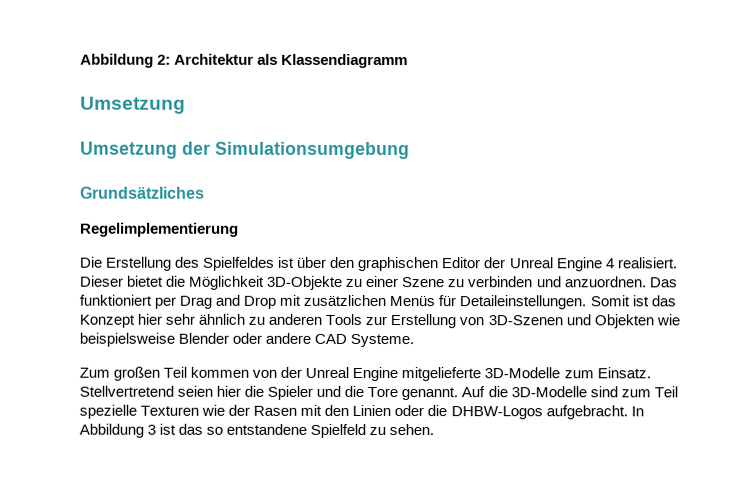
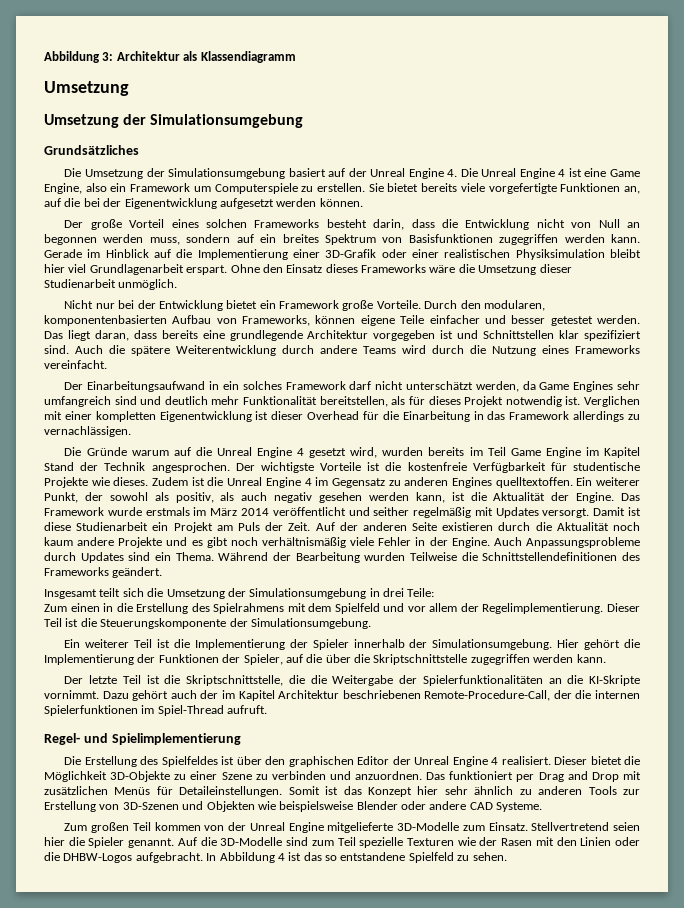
- Abbildung 2: Architektur als Klassendiagramm
+ Abbildung 3: Architektur als Klassendiagramm
- Regelimplementierung
+ Die Umsetzung der Simulationsumgebung basiert auf der Unreal Engine 4. Die Unreal Engine 4 ist eine Game Engine, also ein Framework um Computerspiele zu erstellen. Sie bietet bereits viele vorgefertigte Funktionen an, auf die bei der Eigenentwicklung aufgesetzt werden können.
+ Der große Vorteil eines solchen Frameworks besteht darin, dass die Entwicklung nicht von Null an begonnen werden muss, sondern auf ein breites Spektrum von Basisfunktionen zugegriffen werden kann. Gerade im Hinblick auf die Implementierung einer 3D-Grafik oder einer realistischen Physiksimulation bleibt hier viel Grundlagenarbeit erspart. Ohne den Einsatz dieses Frameworks wäre die Umsetzung dieser Studienarbeit unmöglich.
+ Nicht nur bei der Entwicklung bietet ein Framework große Vorteile. Durch den modularen, komponentenbasierten Aufbau von Frameworks, können eigene Teile einfacher und besser getestet werden. Das liegt daran, dass bereits eine grundlegende Architektur vorgegeben ist und Schnittstellen klar spezifiziert sind. Auch die spätere Weiterentwicklung durch andere Teams wird durch die Nutzung eines Frameworks vereinfacht.
+ Der Einarbeitungsaufwand in ein solches Framework darf nicht unterschätzt werden, da Game Engines sehr umfangreich sind und deutlich mehr Funktionalität bereitstellen, als für dieses Projekt notwendig ist. Verglichen mit einer kompletten Eigenentwicklung ist dieser Overhead für die Einarbeitung in das Framework allerdings zu vernachlässigen.
+ Die Gründe warum auf die Unreal Engine 4 gesetzt wird, wurden bereits im Teil Game Engine im Kapitel Stand der Technik angesprochen. Der wichtigste Vorteile ist die kostenfreie Verfügbarkeit für studentische Projekte wie dieses. Zudem ist die Unreal Engine 4 im Gegensatz zu anderen Engines quelltextoffen. Ein weiterer Punkt, der sowohl als positiv, als auch negativ gesehen werden kann, ist die Aktualität der Engine. Das Framework wurde erstmals im März 2014 veröffentlicht und seither regelmäßig mit Updates versorgt. Damit ist diese Studienarbeit ein Projekt am Puls der Zeit. Auf der anderen Seite existieren durch die Aktualität noch kaum andere Projekte und es gibt noch verhältnismäßig viele Fehler in der Engine. Auch Anpassungsprobleme durch Updates sind ein Thema. Während der Bearbeitung wurden Teilweise die Schnittstellendefinitionen des Frameworks geändert.
+ Insgesamt teilt sich die Umsetzung der Simulationsumgebung in drei Teile:
+ Zum einen in die Erstellung des Spielrahmens mit dem Spielfeld und vor allem der Regelimplementierung. Dieser Teil ist die Steuerungskomponente der Simulationsumgebung.
+ Ein weiterer Teil ist die Implementierung der Spieler innerhalb der Simulationsumgebung. Hier gehört die Implementierung der Funktionen der Spieler, auf die über die Skriptschnittstelle zugegriffen werden kann.
+ Der letzte Teil ist die Skriptschnittstelle, die die Weitergabe der Spielerfunktionalitäten an die KI-Skripte vornimmt. Dazu gehört auch der im Kapitel Architektur beschriebenen Remote-Procedure-Call, der die internen Spielerfunktionen im Spiel-Thread aufruft.
+ Regel- und Spielimplementierung
- Stellvertretend seien hier die Spieler und die Tore genannt.
+ Stellvertretend seien hier die Spieler genannt.
- In Abbildung 3 ist das so entstandene Spielfeld zu sehen.
+ In Abbildung 4 ist das so entstandene Spielfeld zu sehen.

